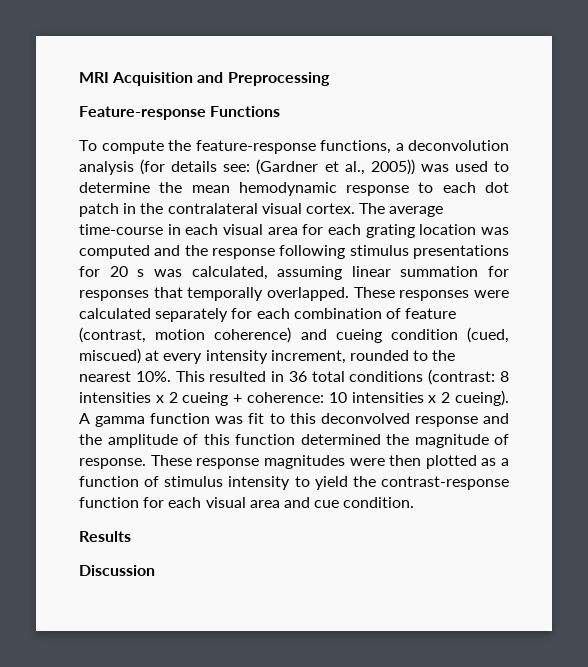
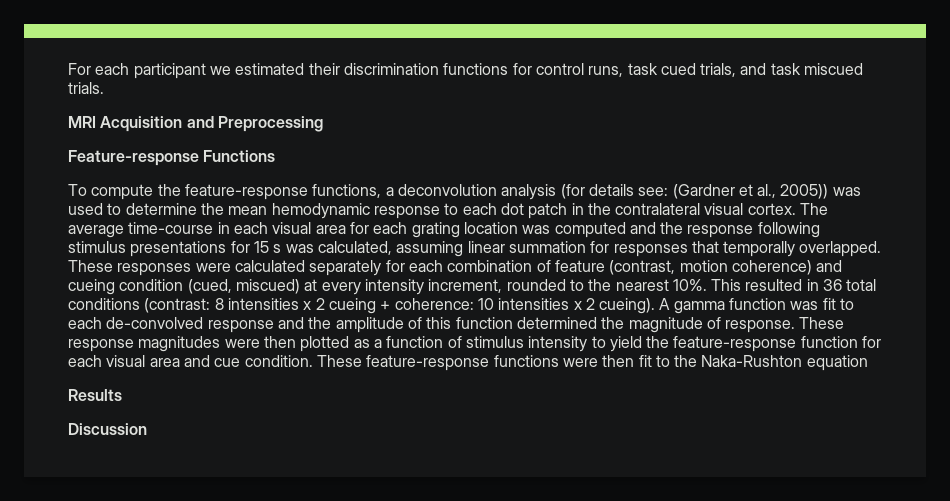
+ For each participant we estimated their discrimination functions for control runs, task cued trials, and task miscued trials.
- The average time-course in each visual area for each grating location was computed and the response following stimulus presentations for 20 s was calculated, assuming linear summation for responses that temporally overlapped.
+ The average time-course in each visual area for each grating location was computed and the response following stimulus presentations for 15 s was calculated, assuming linear summation for responses that temporally overlapped.
- A gamma function was fit to this deconvolved response and the amplitude of this function determined the magnitude of response.
+ A gamma function was fit to each de-convolved response and the amplitude of this function determined the magnitude of response.
- These response magnitudes were then plotted as a function of stimulus intensity to yield the contrast-response function for each visual area and cue condition.
+ These response magnitudes were then plotted as a function of stimulus intensity to yield the feature-response function for each visual area and cue condition. These feature-response functions were then fit to the Naka-Rushton equation

